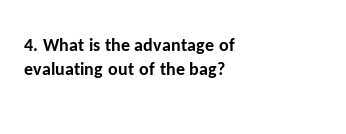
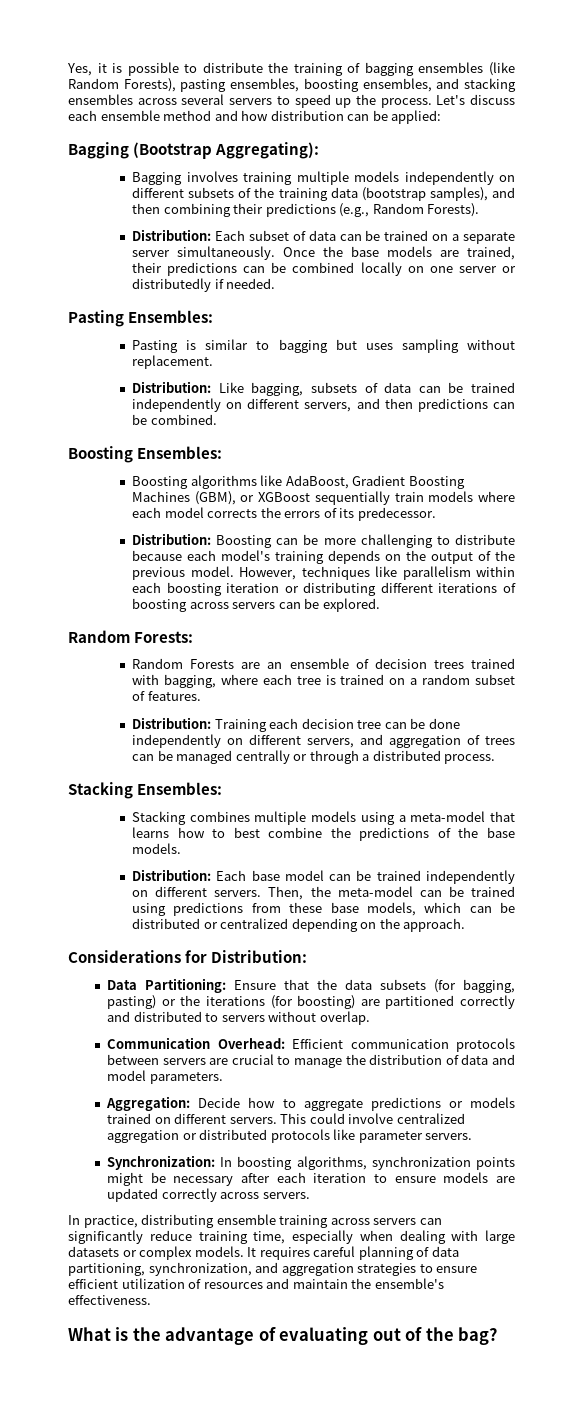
- 4. What is the advantage of evaluating out of the bag?
+ Yes, it is possible to distribute the training of bagging ensembles (like Random Forests), pasting ensembles, boosting ensembles, and stacking ensembles across several servers to speed up the process. Let's discuss each ensemble method and how distribution can be applied:
+ Bagging (Bootstrap Aggregating):
+ Bagging involves training multiple models independently on different subsets of the training data (bootstrap samples), and then combining their predictions (e.g., Random Forests).
+ Distribution: Each subset of data can be trained on a separate server simultaneously. Once the base models are trained, their predictions can be combined locally on one server or distributedly if needed.
+ Pasting Ensembles:
+ Pasting is similar to bagging but uses sampling without replacement.
+ Distribution: Like bagging, subsets of data can be trained independently on different servers, and then predictions can be combined.
+ Boosting Ensembles:
+ Boosting algorithms like AdaBoost, Gradient Boosting Machines (GBM), or XGBoost sequentially train models where each model corrects the errors of its predecessor.
+ Distribution: Boosting can be more challenging to distribute because each model's training depends on the output of the previous model. However, techniques like parallelism within each boosting iteration or distributing different iterations of boosting across servers can be explored.
+ Random Forests:
+ Random Forests are an ensemble of decision trees trained with bagging, where each tree is trained on a random subset of features.
+ Distribution: Training each decision tree can be done independently on different servers, and aggregation of trees can be managed centrally or through a distributed process.
+ Stacking Ensembles:
+ Stacking combines multiple models using a meta-model that learns how to best combine the predictions of the base models.
+ Distribution: Each base model can be trained independently on different servers. Then, the meta-model can be trained using predictions from these base models, which can be distributed or centralized depending on the approach.
+ Considerations for Distribution:
+ Data Partitioning: Ensure that the data subsets (for bagging, pasting) or the iterations (for boosting) are partitioned correctly and distributed to servers without overlap.
+ Communication Overhead: Efficient communication protocols between servers are crucial to manage the distribution of data and model parameters.
+ Aggregation: Decide how to aggregate predictions or models trained on different servers. This could involve centralized aggregation or distributed protocols like parameter servers.
+ Synchronization: In boosting algorithms, synchronization points might be necessary after each iteration to ensure models are updated correctly across servers.
+ In practice, distributing ensemble training across servers can significantly reduce training time, especially when dealing with large datasets or complex models. It requires careful planning of data partitioning, synchronization, and aggregation strategies to ensure efficient utilization of resources and maintain the ensemble's effectiveness.
+ What is the advantage of evaluating out of the bag?

